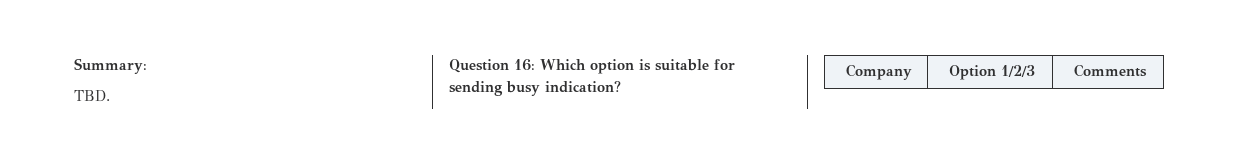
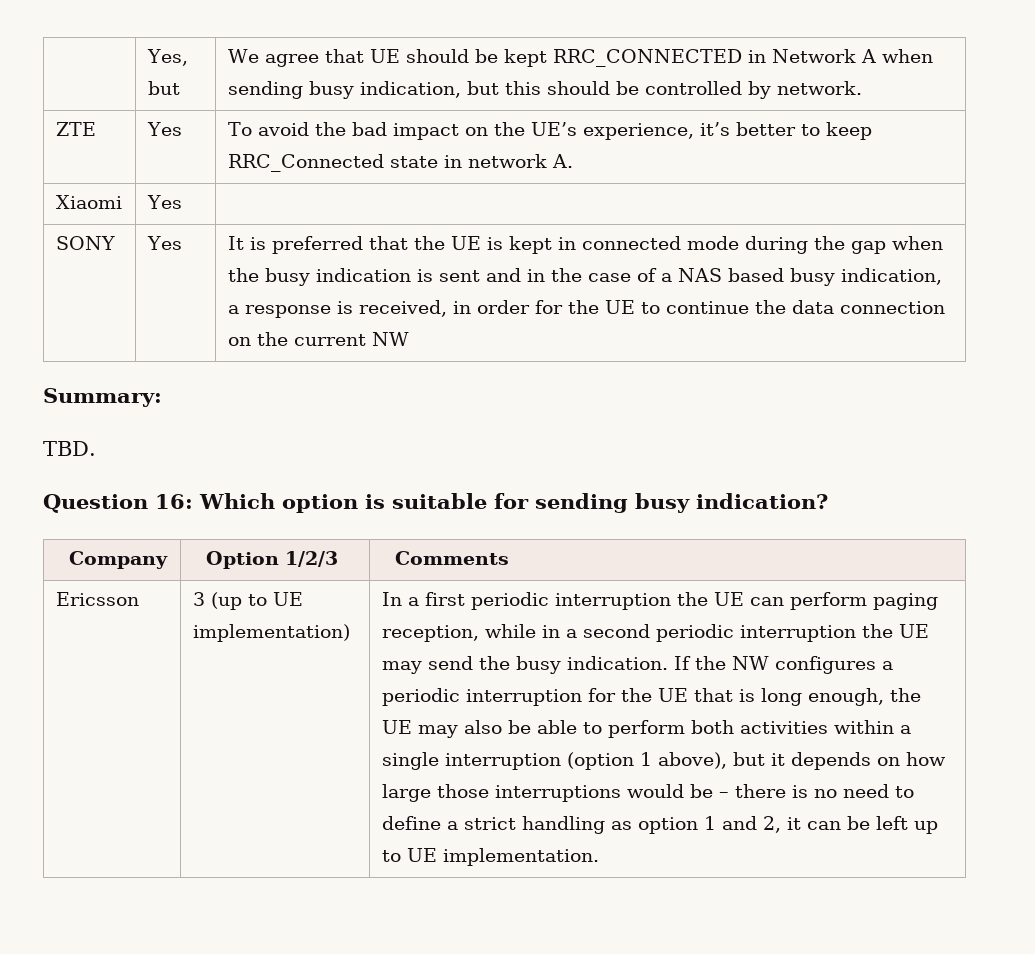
+ | Yes, but | We agree that UE should be kept RRC_CONNECTED in Network A when sending busy indication, but this should be controlled by network.
+ ZTE | Yes | To avoid the bad impact on the UE’s experience, it’s better to keep RRC_Connected state in network A.
+ Xiaomi | Yes |
+ SONY | Yes | It is preferred that the UE is kept in connected mode during the gap when the busy indication is sent and in the case of a NAS based busy indication, a response is received, in order for the UE to continue the data connection on the current NW
+ Ericsson | 3 (up to UE implementation) | In a first periodic interruption the UE can perform paging reception, while in a second periodic interruption the UE may send the busy indication. If the NW configures a periodic interruption for the UE that is long enough, the UE may also be able to perform both activities within a single interruption (option 1 above), but it depends on how large those interruptions would be – there is no need to define a strict handling as option 1 and 2, it can be left up to UE implementation.

